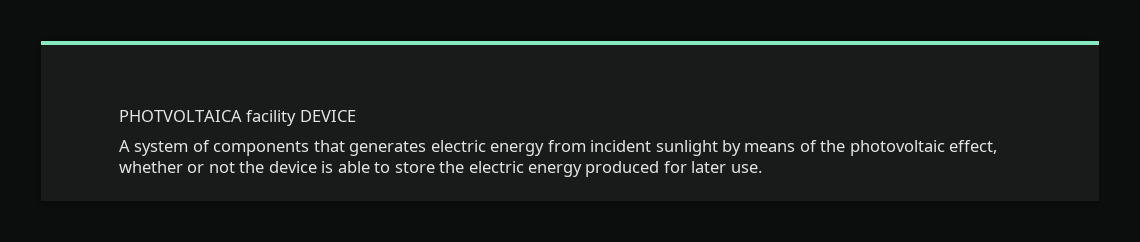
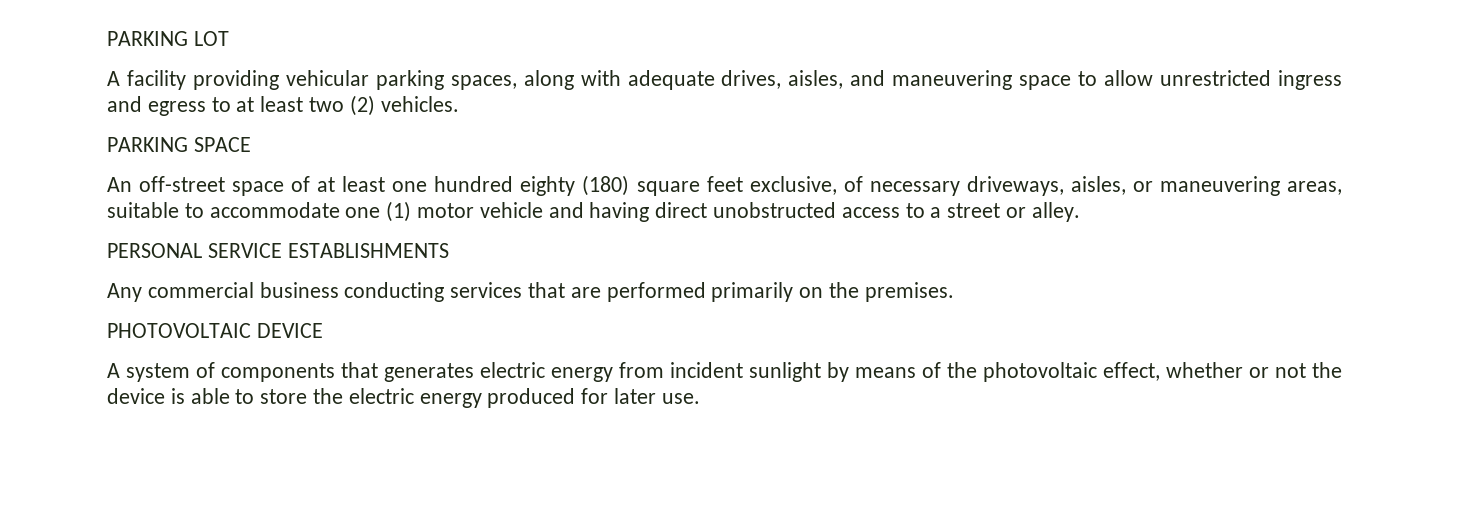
- PHOTVOLTAICA facility DEVICE
+ PARKING LOT
+ A facility providing vehicular parking spaces, along with adequate drives, aisles, and maneuvering space to allow unrestricted ingress and egress to at least two (2) vehicles.
+ PARKING SPACE
+ An off-street space of at least one hundred eighty (180) square feet exclusive, of necessary driveways, aisles, or maneuvering areas, suitable to accommodate one (1) motor vehicle and having direct unobstructed access to a street or alley.
+ PERSONAL SERVICE ESTABLISHMENTS
+ Any commercial business conducting services that are performed primarily on the premises.
+ PHOTOVOLTAIC DEVICE

